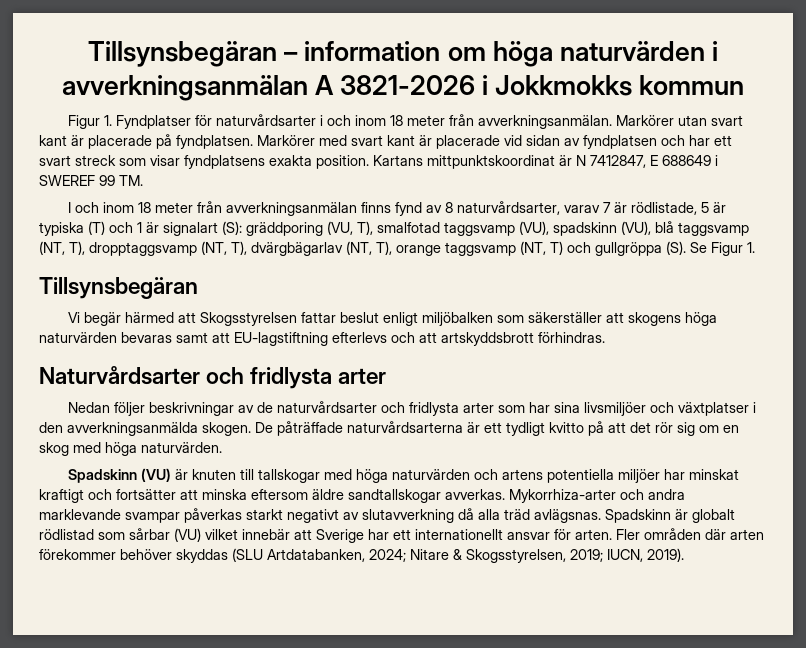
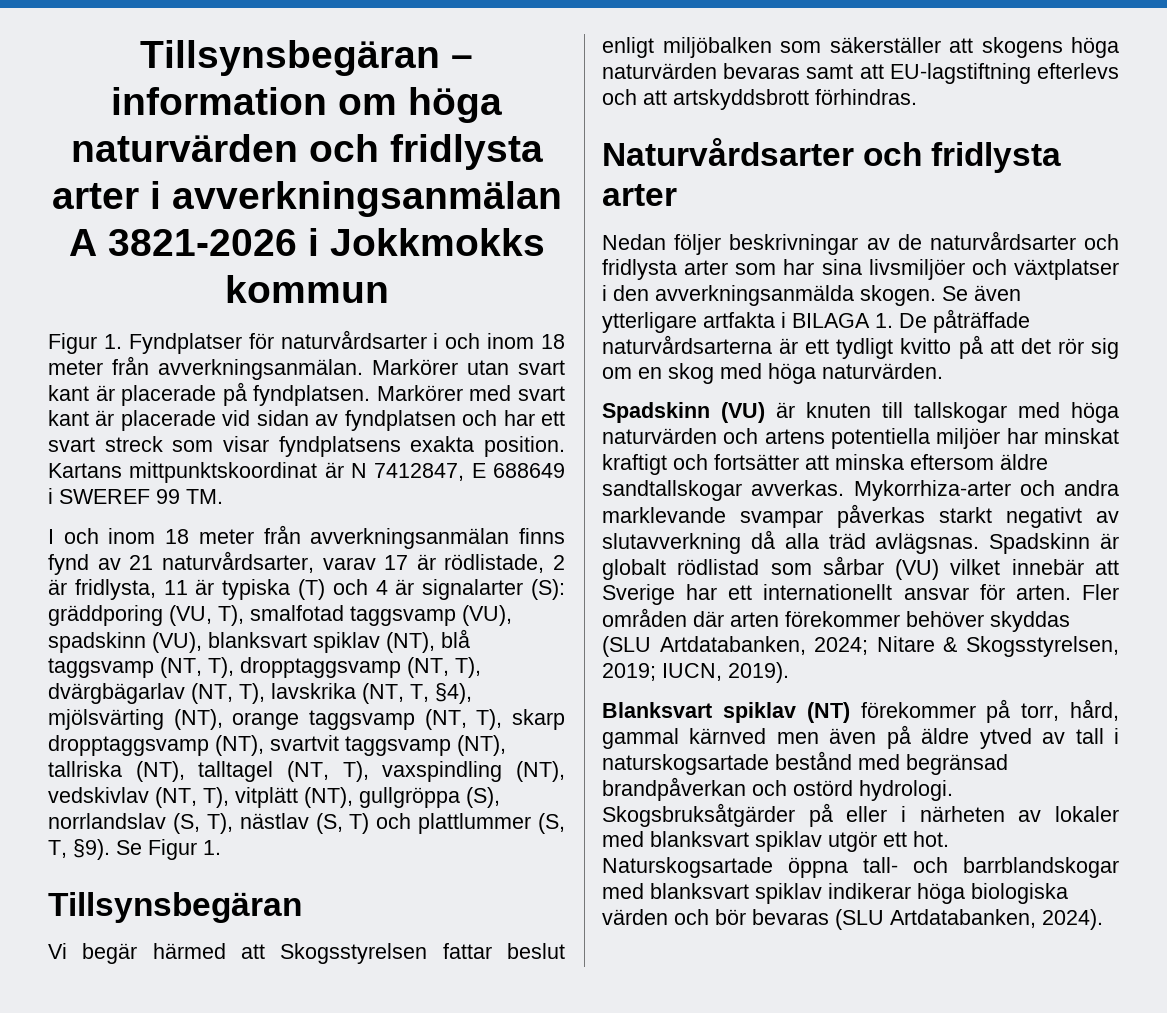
- Tillsynsbegäran – information om höga naturvärden i avverkningsanmälan A 3821-2026 i Jokkmokks kommun
+ Tillsynsbegäran – information om höga naturvärden och fridlysta arter i avverkningsanmälan A 3821-2026 i Jokkmokks kommun
- I och inom 18 meter från avverkningsanmälan finns fynd av 8 naturvårdsarter, varav 7 är rödlistade, 5 är typiska (T) och 1 är signalart (S): gräddporing (VU, T), smalfotad taggsvamp (VU), spadskinn (VU), blå taggsvamp (NT, T), dropptaggsvamp (NT, T), dvärgbägarlav (NT, T), orange taggsvamp (NT, T) och gullgröppa (S). Se Figur 1.
+ I och inom 18 meter från avverkningsanmälan finns fynd av 21 naturvårdsarter, varav 17 är rödlistade, 2 är fridlysta, 11 är typiska (T) och 4 är signalarter (S): gräddporing (VU, T), smalfotad taggsvamp (VU), spadskinn (VU), blanksvart spiklav (NT), blå taggsvamp (NT, T), dropptaggsvamp (NT, T), dvärgbägarlav (NT, T), lavskrika (NT, T, §4), mjölsvärting (NT), orange taggsvamp (NT, T), skarp dropptaggsvamp (NT), svartvit taggsvamp (NT), tallriska (NT), talltagel (NT, T), vaxspindling (NT), vedskivlav (NT, T), vitplätt (NT), gullgröppa (S), norrlandslav (S, T), nästlav (S, T) och plattlummer (S, T, §9). Se Figur 1.
- De påträffade naturvårdsarterna är ett tydligt kvitto på att det rör sig om en skog med höga naturvärden.
+ Se även ytterligare artfakta i BILAGA 1. De påträffade naturvårdsarterna är ett tydligt kvitto på att det rör sig om en skog med höga naturvärden.
+ Blanksvart spiklav (NT) förekommer på torr, hård, gammal kärnved men även på äldre ytved av tall i naturskogsartade bestånd med begränsad brandpåverkan och ostörd hydrologi. Skogsbruksåtgärder på eller i närheten av lokaler med blanksvart spiklav utgör ett hot. Naturskogsartade öppna tall- och barrblandskogar med blanksvart spiklav indikerar höga biologiska värden och bör bevaras (SLU Artdatabanken, 2024).

